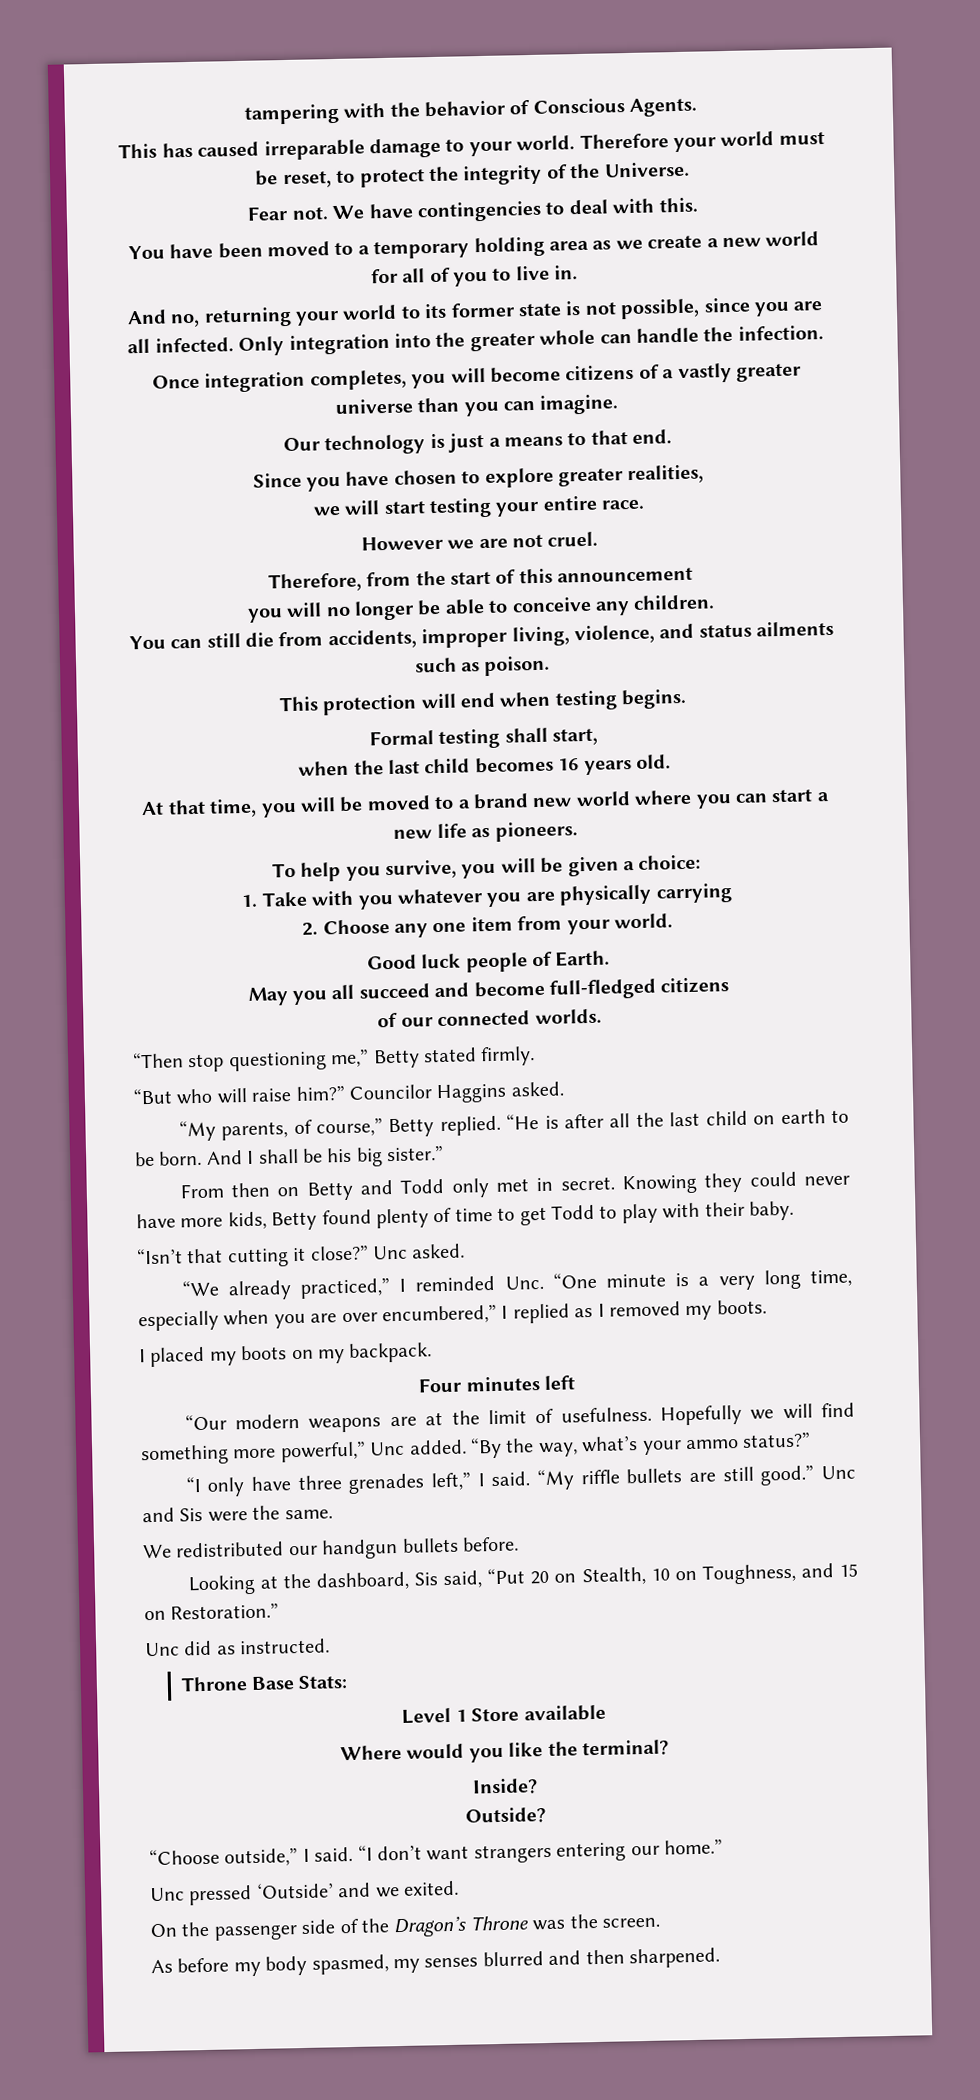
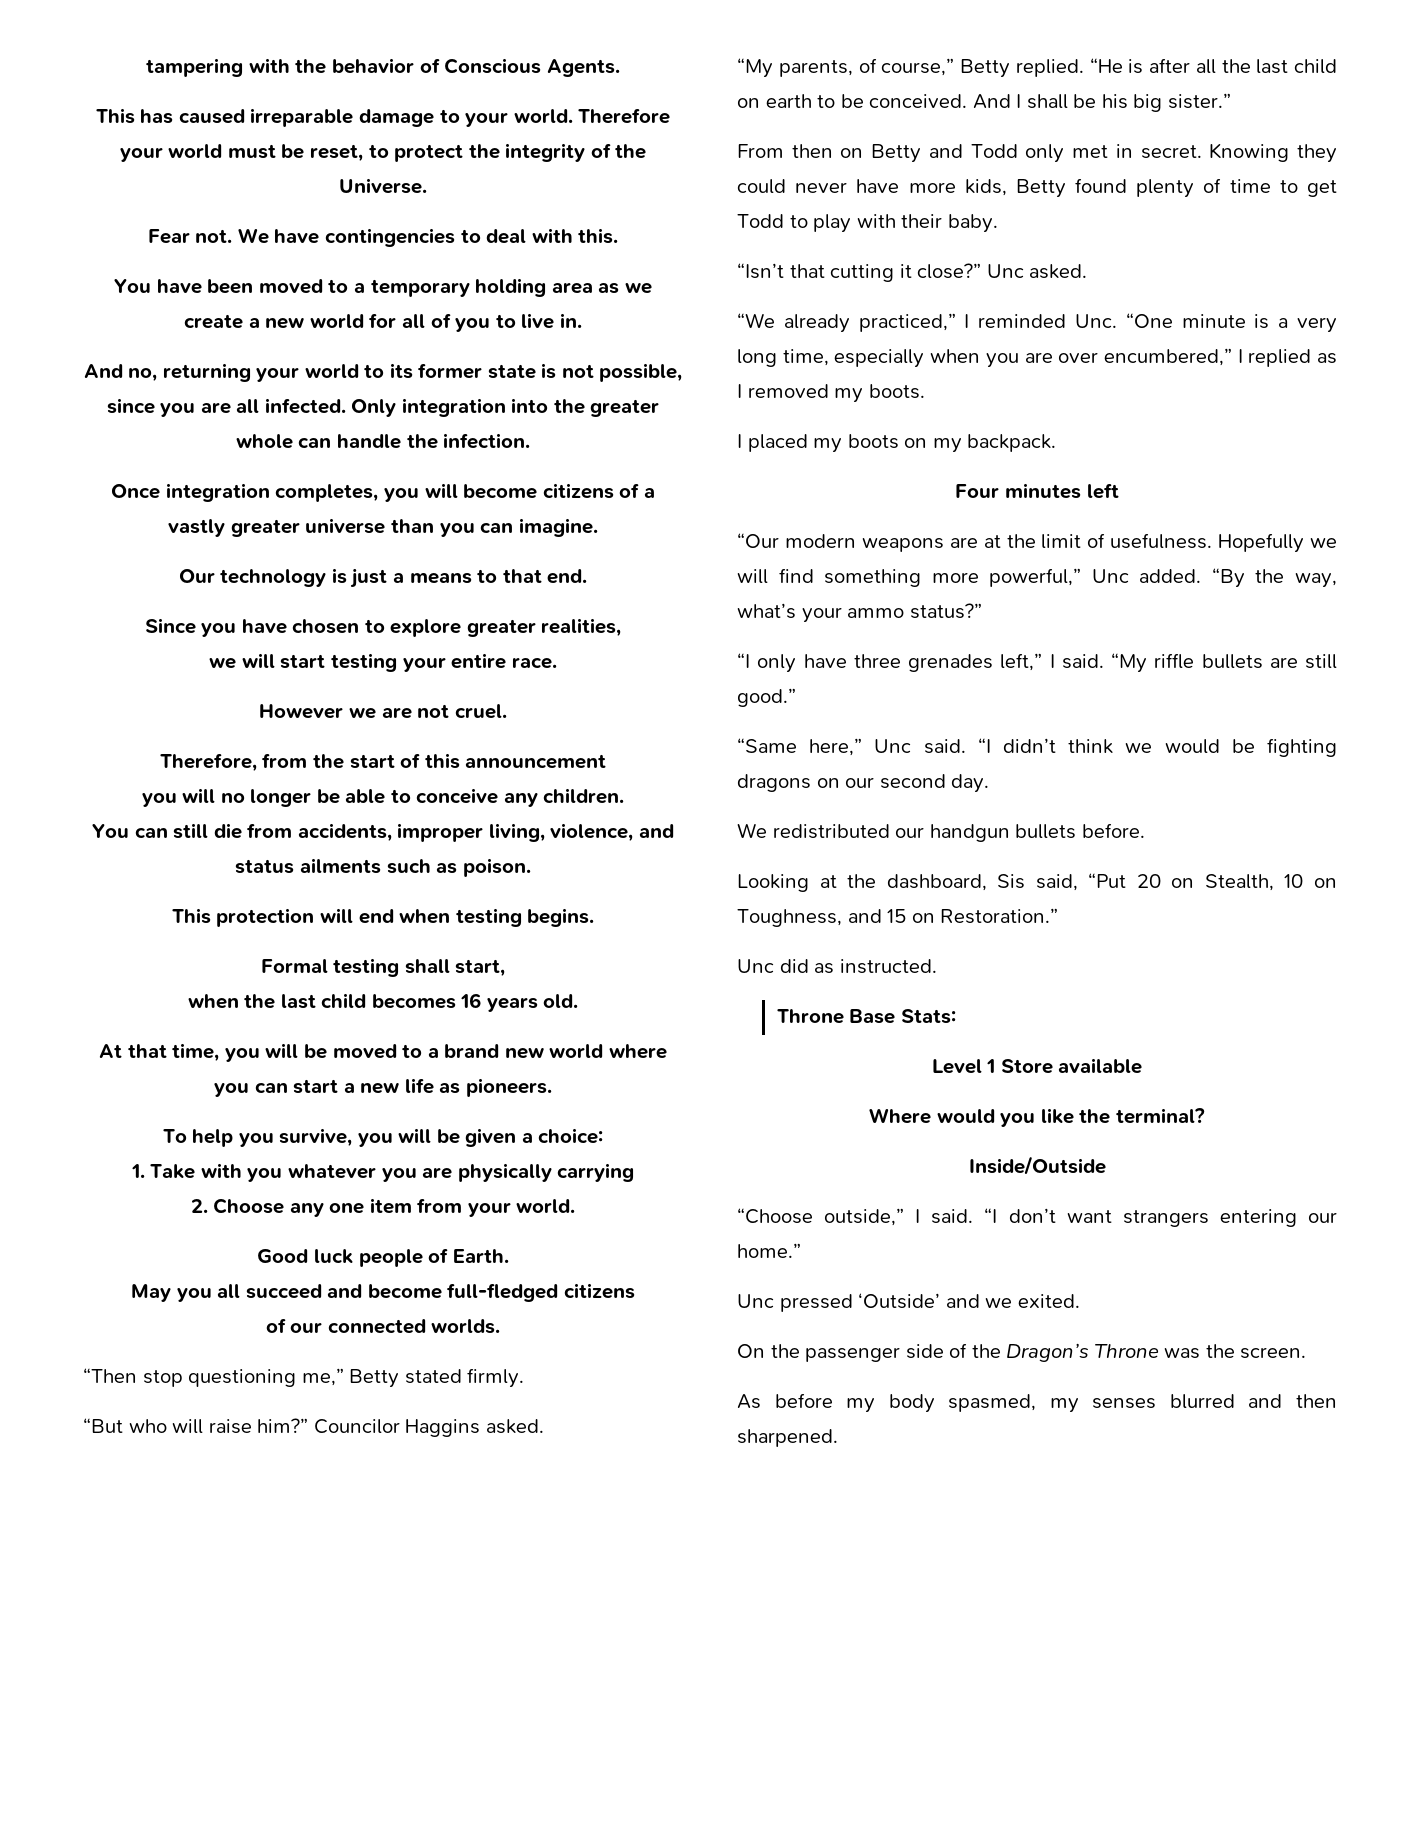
- “He is after all the last child on earth to be born.
+ “He is after all the last child on earth to be conceived.
- “My riffle bullets are still good.” Unc and Sis were the same.
+ “My riffle bullets are still good.”
+ “Same here,” Unc said. “I didn’t think we would be fighting dragons on our second day.
- Inside?
- Outside?
+ Inside/Outside

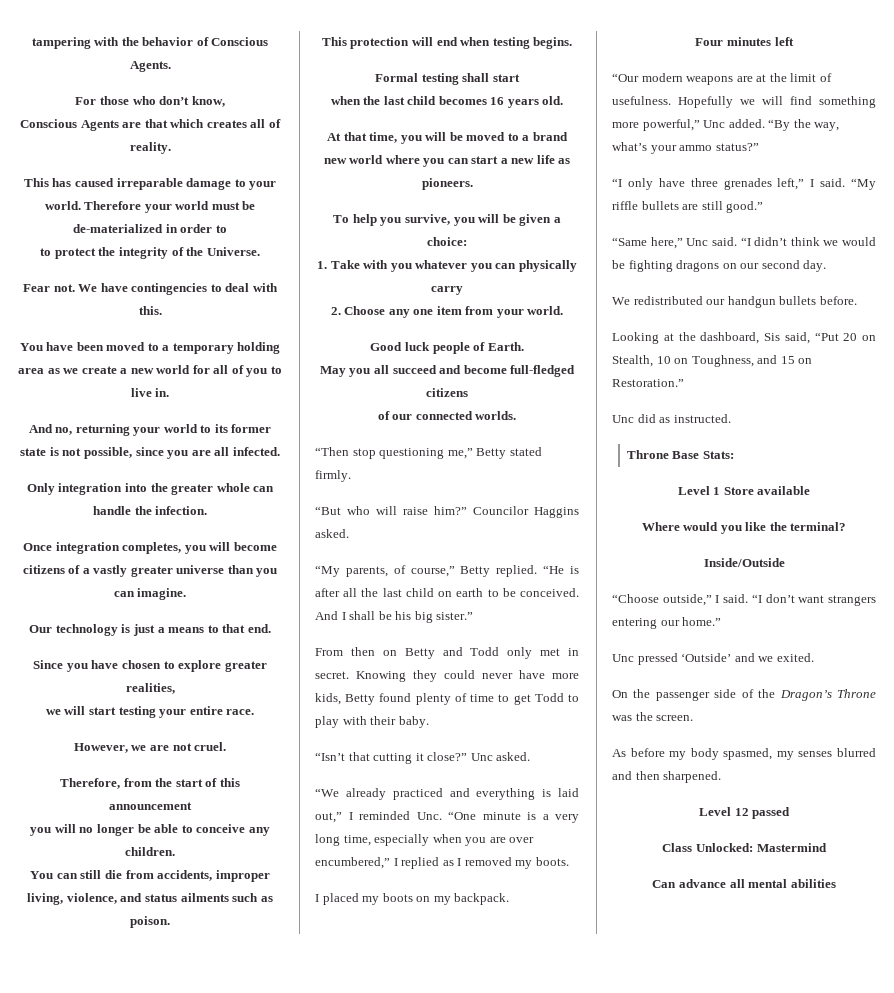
+ For those who don’t know,
+ Conscious Agents are that which creates all of reality.
- Therefore your world must be reset, to protect the integrity of the Universe.
+ Therefore your world must be de-materialized in order to
+ to protect the integrity of the Universe.
- And no, returning your world to its former state is not possible, since you are all infected. Only integration into the greater whole can handle the infection.
+ And no, returning your world to its former state is not possible, since you are all infected.
+ Only integration into the greater whole can handle the infection.
- However we are not cruel.
+ However, we are not cruel.
- Formal testing shall start,
+ Formal testing shall start
- 1. Take with you whatever you are physically carrying
+ 1. Take with you whatever you can physically carry
- “We already practiced,” I reminded Unc. “One minute is a very long time, especially when you are over encumbered,” I replied as I removed my boots.
+ “We already practiced and everything is laid out,” I reminded Unc. “One minute is a very long time, especially when you are over encumbered,” I replied as I removed my boots.
+ Level 12 passed
+ Class Unlocked: Mastermind
+ Can advance all mental abilities

